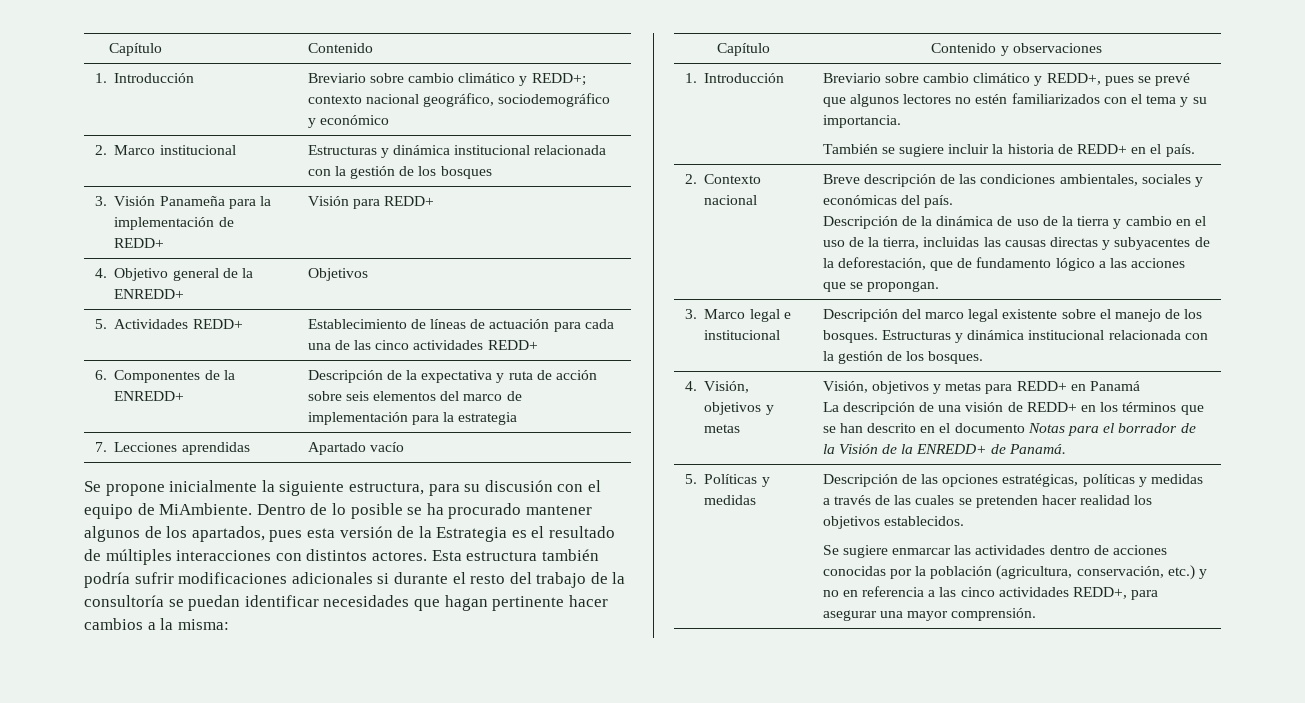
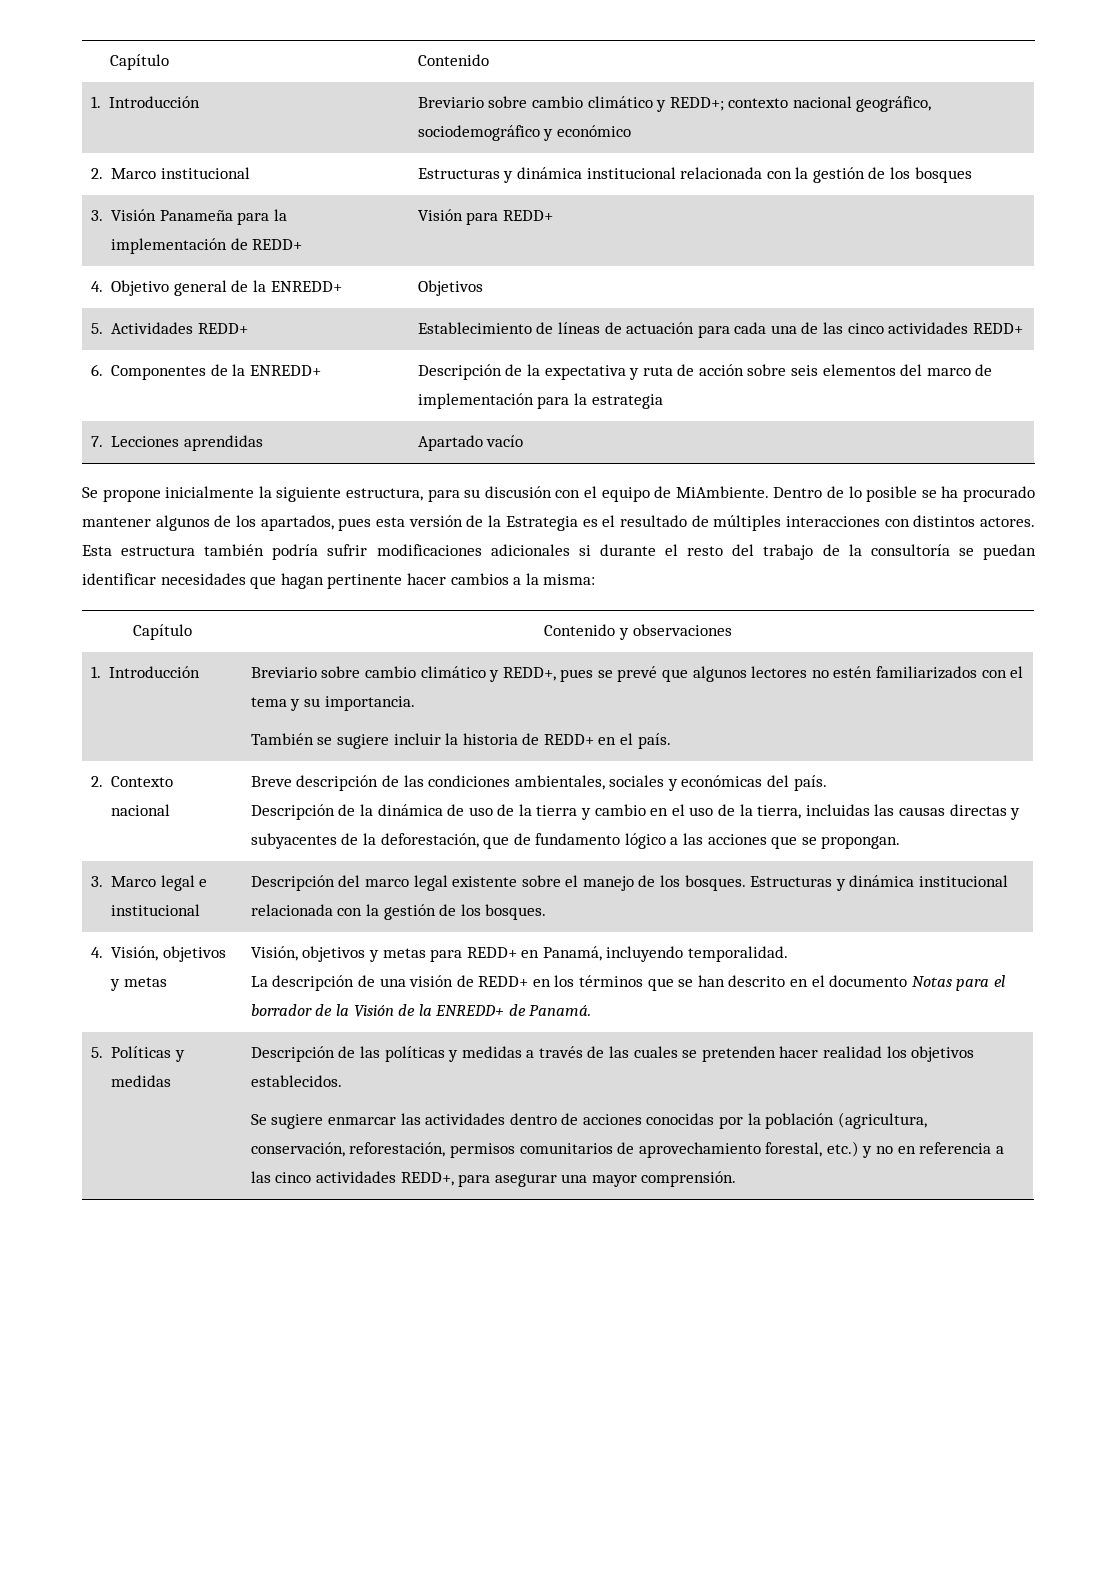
- Visión, objetivos y metas para REDD+ en Panamá
+ Visión, objetivos y metas para REDD+ en Panamá, incluyendo temporalidad.
- Descripción de las opciones estratégicas, políticas y medidas a través de las cuales se pretenden hacer realidad los objetivos establecidos.
+ Descripción de las políticas y medidas a través de las cuales se pretenden hacer realidad los objetivos establecidos.
- Se sugiere enmarcar las actividades dentro de acciones conocidas por la población (agricultura, conservación, etc.) y no en referencia a las cinco actividades REDD+, para asegurar una mayor comprensión.
+ Se sugiere enmarcar las actividades dentro de acciones conocidas por la población (agricultura, conservación, reforestación, permisos comunitarios de aprovechamiento forestal, etc.) y no en referencia a las cinco actividades REDD+, para asegurar una mayor comprensión.

